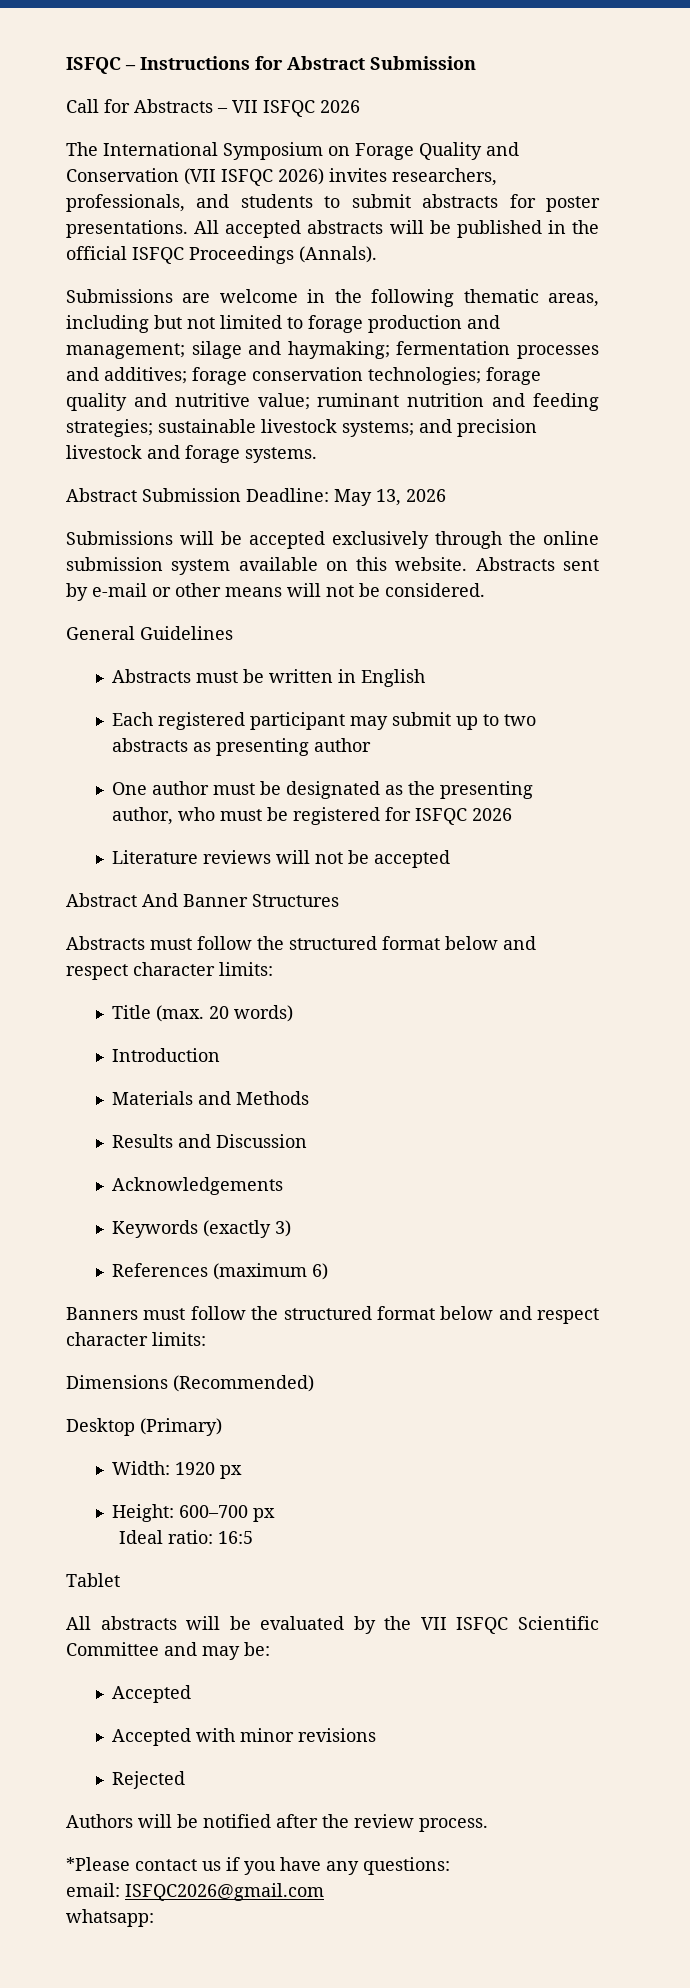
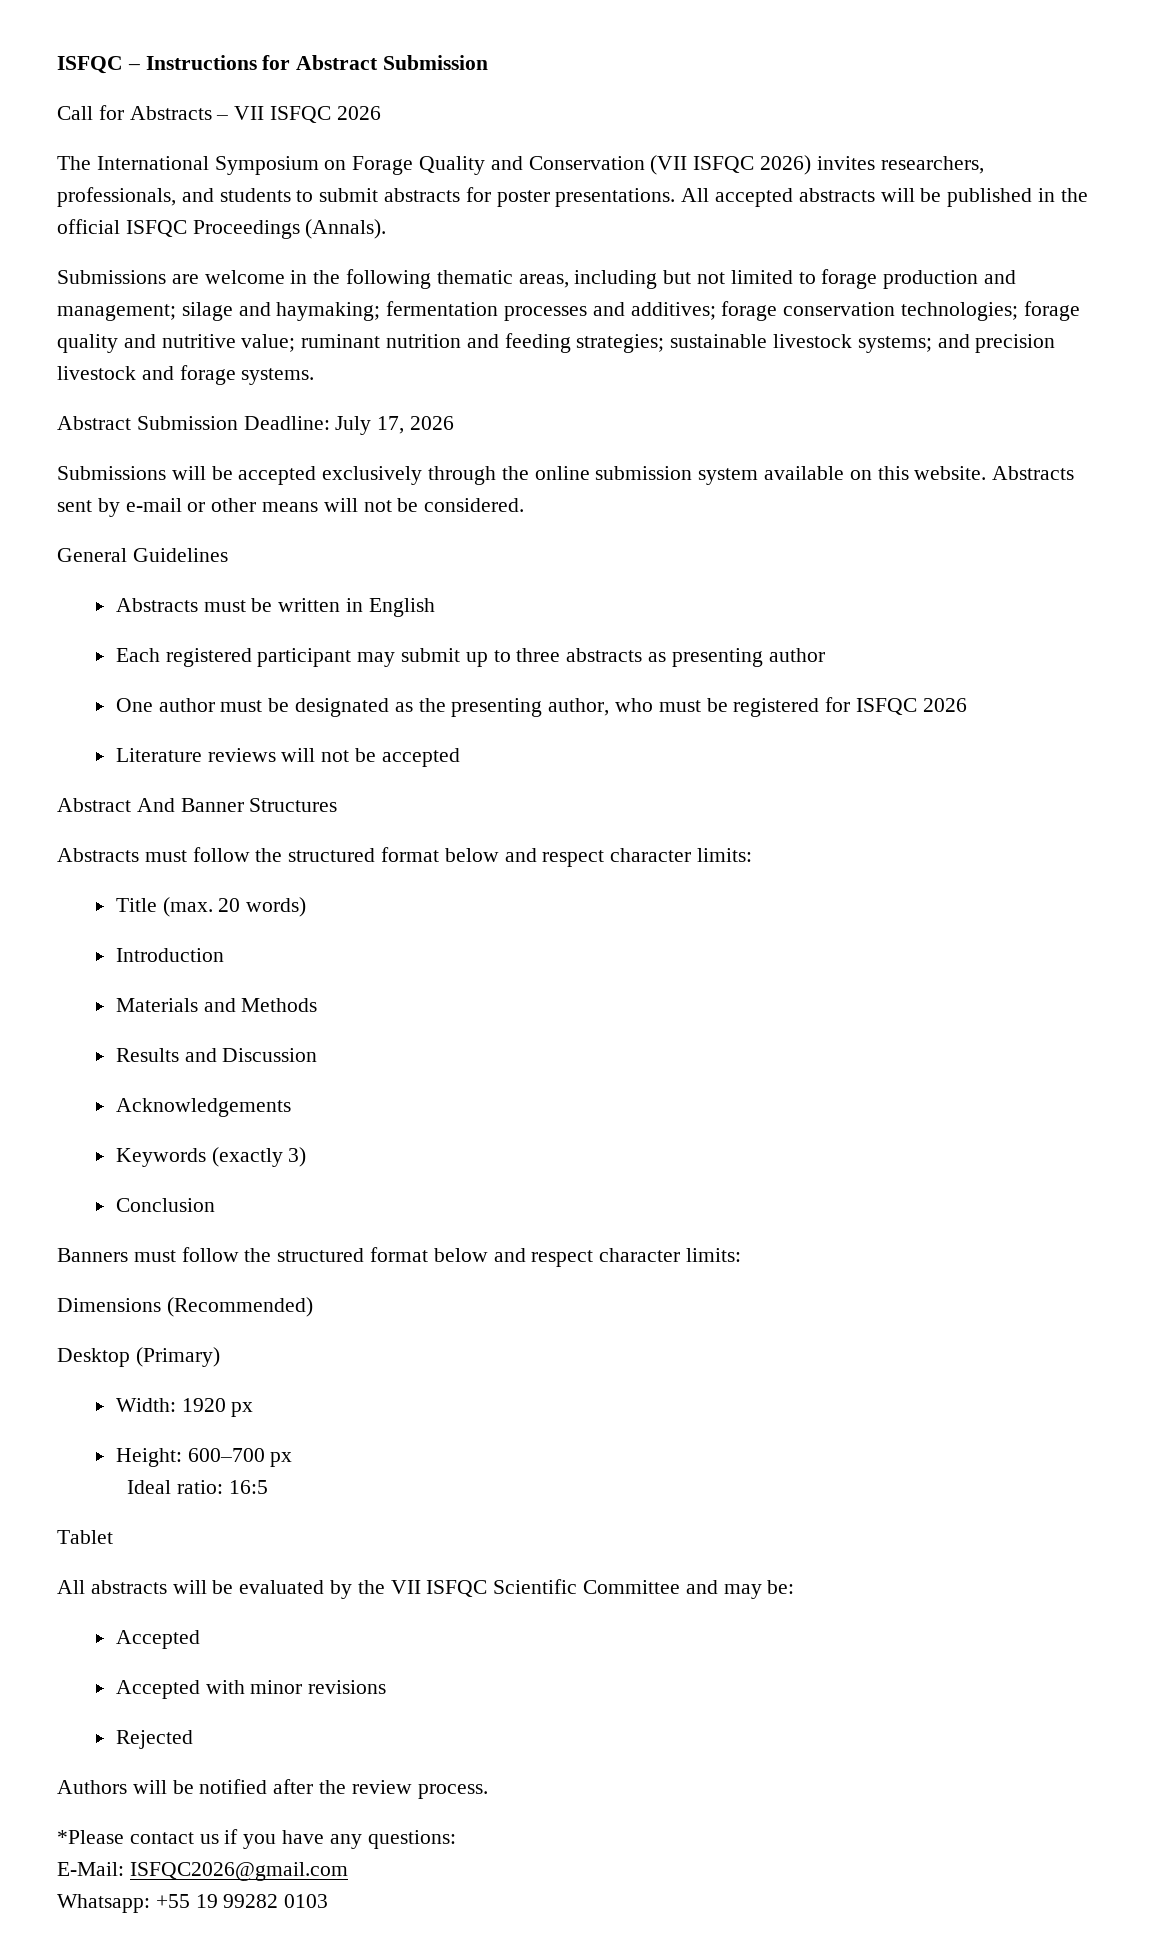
- Abstract Submission Deadline: May 13, 2026
+ Abstract Submission Deadline: July 17, 2026
- Each registered participant may submit up to two abstracts as presenting author
+ Each registered participant may submit up to three abstracts as presenting author
- References (maximum 6)
+ Conclusion
- email: ISFQC2026@gmail.com
+ E-Mail: ISFQC2026@gmail.com
- whatsapp:
+ Whatsapp: +55 19 99282 0103

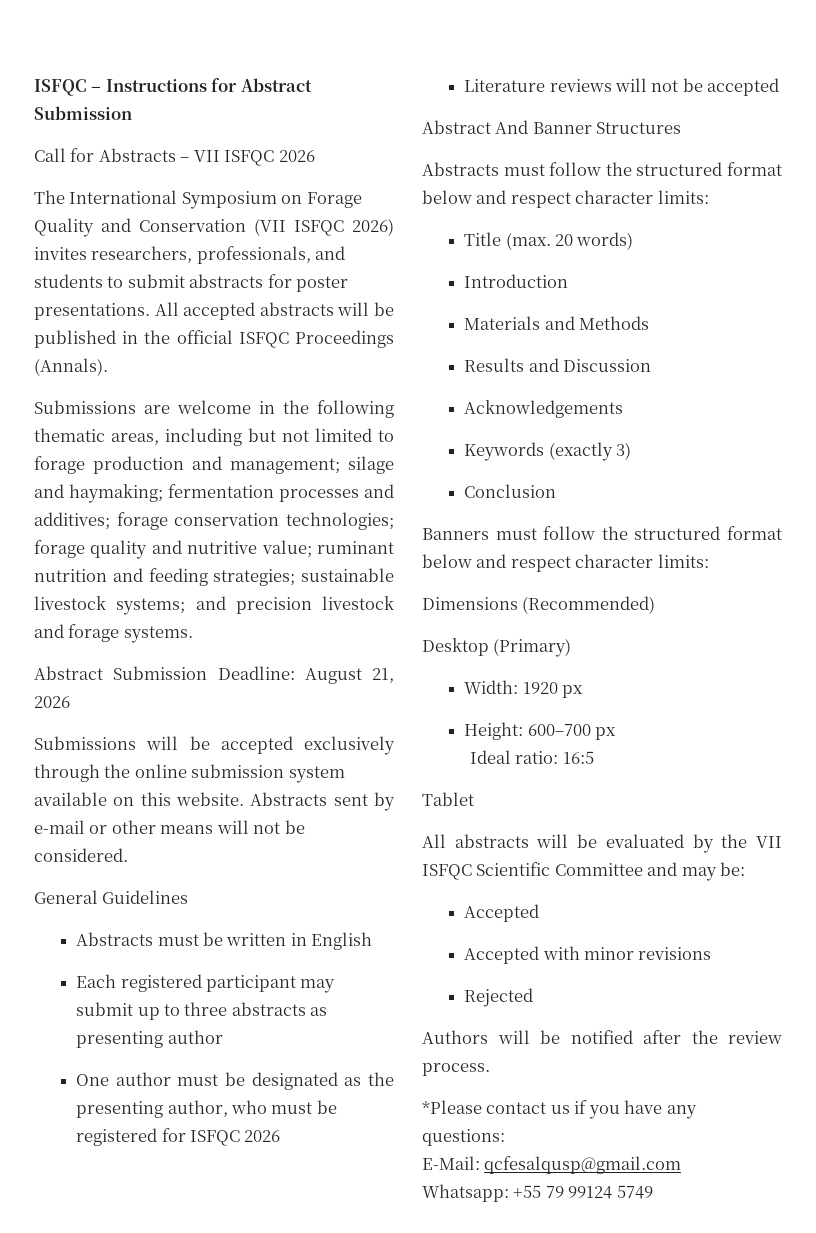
- Abstract Submission Deadline: July 17, 2026
+ Abstract Submission Deadline: August 21, 2026
- E-Mail: ISFQC2026@gmail.com
+ E-Mail: qcfesalqusp@gmail.com
- Whatsapp: +55 19 99282 0103
+ Whatsapp: +55 79 99124 5749

